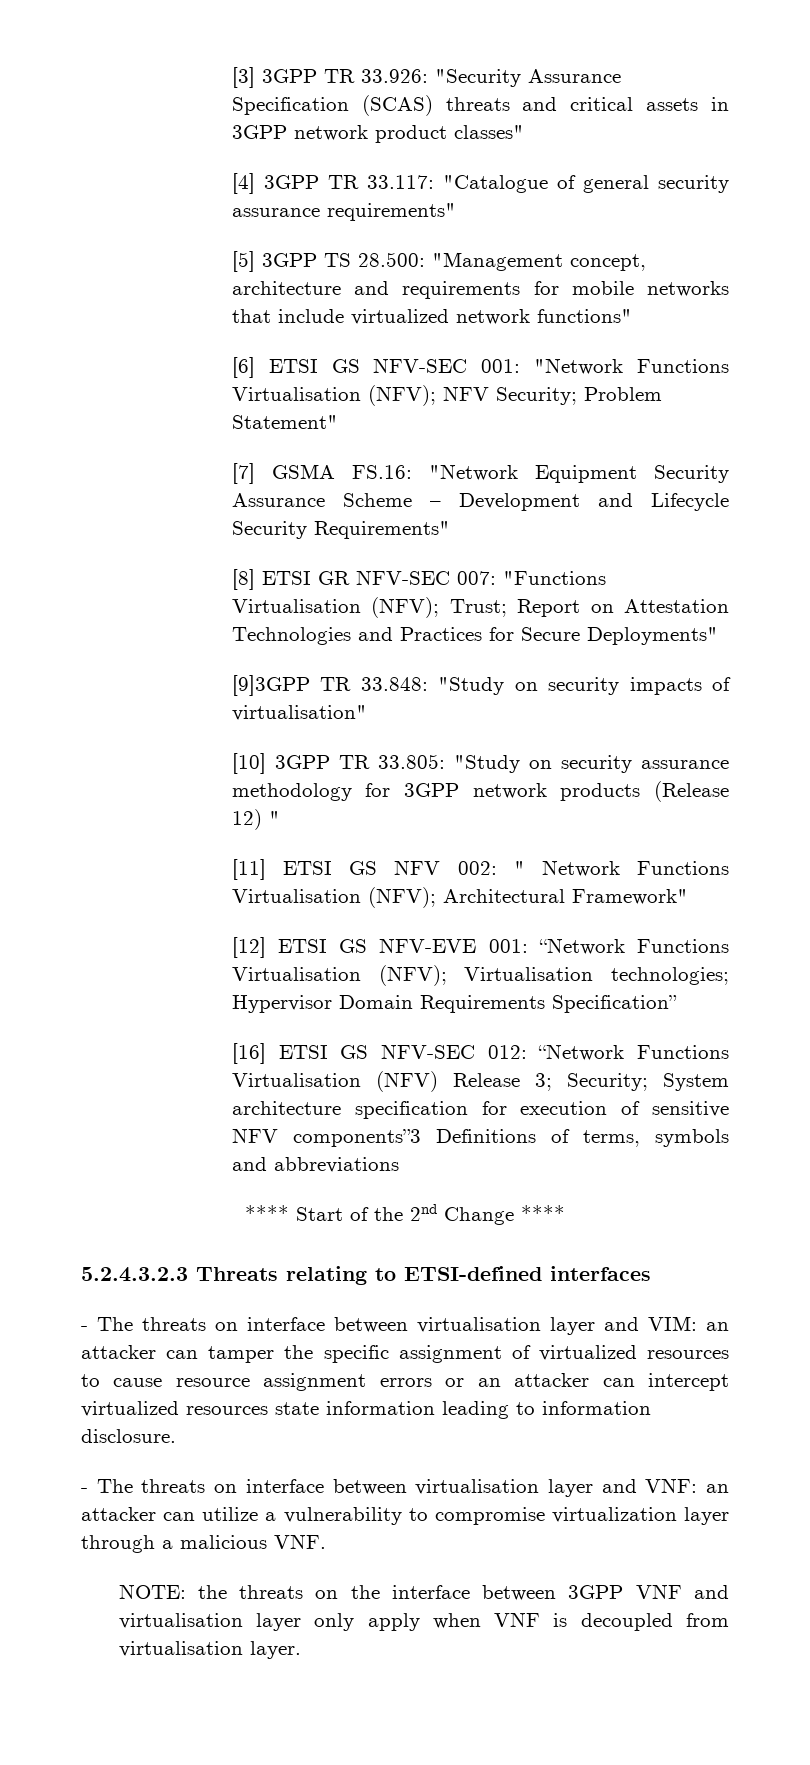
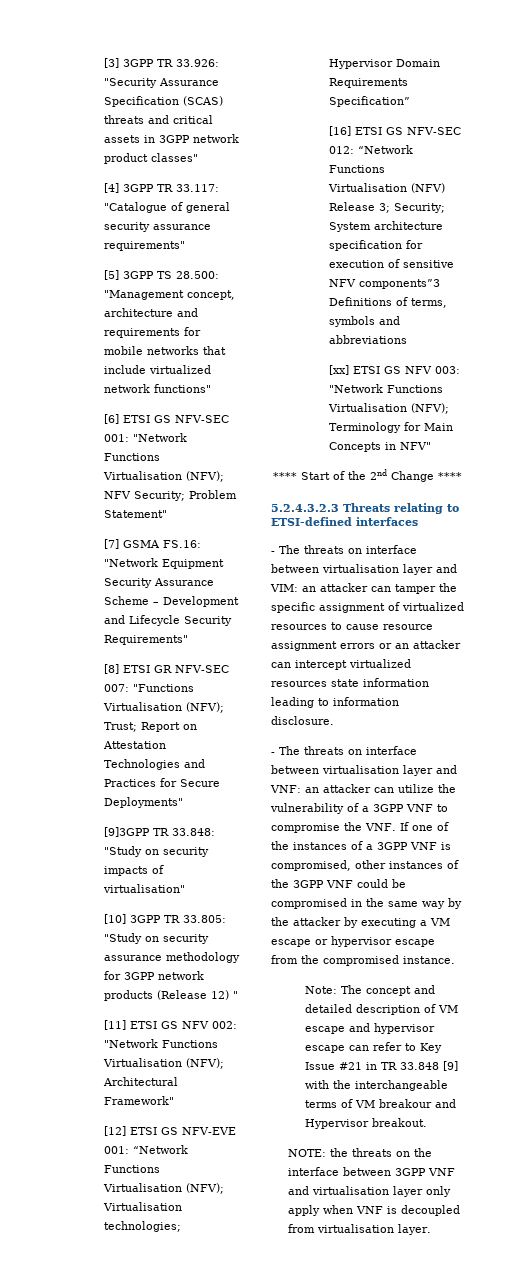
- [11] ETSI GS NFV 002: " Network Functions Virtualisation (NFV); Architectural Framework"
+ [11] ETSI GS NFV 002: "Network Functions Virtualisation (NFV); Architectural Framework"
+ [xx] ETSI GS NFV 003: "Network Functions Virtualisation (NFV); Terminology for Main Concepts in NFV"
- - The threats on interface between virtualisation layer and VNF: an attacker can utilize a vulnerability to compromise virtualization layer through a malicious VNF.
+ - The threats on interface between virtualisation layer and VNF: an attacker can utilize the vulnerability of a 3GPP VNF to compromise the VNF. If one of the instances of a 3GPP VNF is compromised, other instances of the 3GPP VNF could be compromised in the same way by the attacker by executing a VM escape or hypervisor escape from the compromised instance.
+ Note: The concept and detailed description of VM escape and hypervisor escape can refer to Key Issue #21 in TR 33.848 [9] with the interchangeable terms of VM breakour and Hypervisor breakout.

